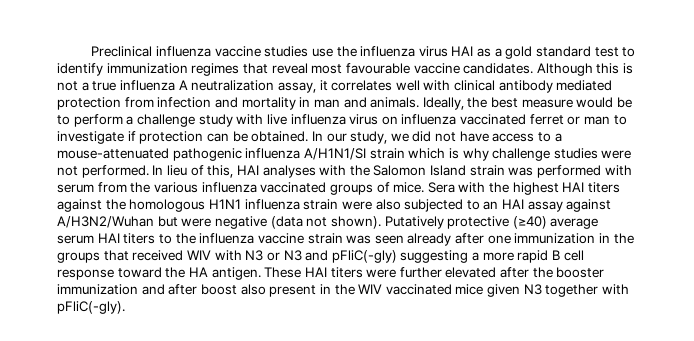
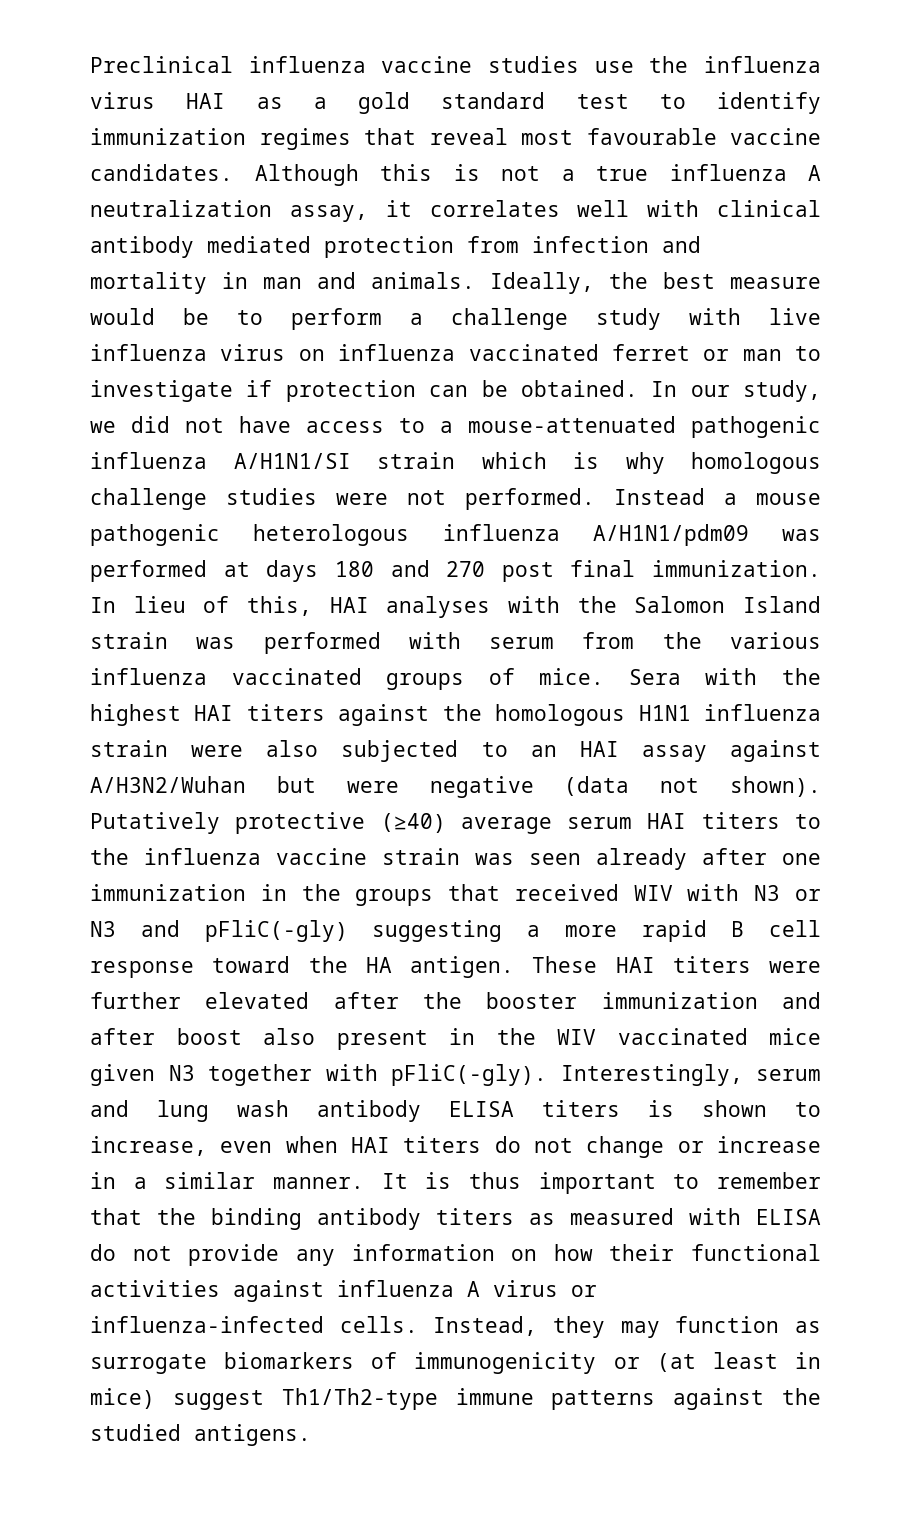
- In our study, we did not have access to a mouse-attenuated pathogenic influenza A/H1N1/SI strain which is why challenge studies were not performed.
+ In our study, we did not have access to a mouse-attenuated pathogenic influenza A/H1N1/SI strain which is why homologous challenge studies were not performed.
+ Instead a mouse pathogenic heterologous influenza A/H1N1/pdm09 was performed at days 180 and 270 post final immunization.
+ Interestingly, serum and lung wash antibody ELISA titers is shown to increase, even when HAI titers do not change or increase in a similar manner. It is thus important to remember that the binding antibody titers as measured with ELISA do not provide any information on how their functional activities against influenza A virus or influenza-infected cells. Instead, they may function as surrogate biomarkers of immunogenicity or (at least in mice) suggest Th1/Th2-type immune patterns against the studied antigens.

